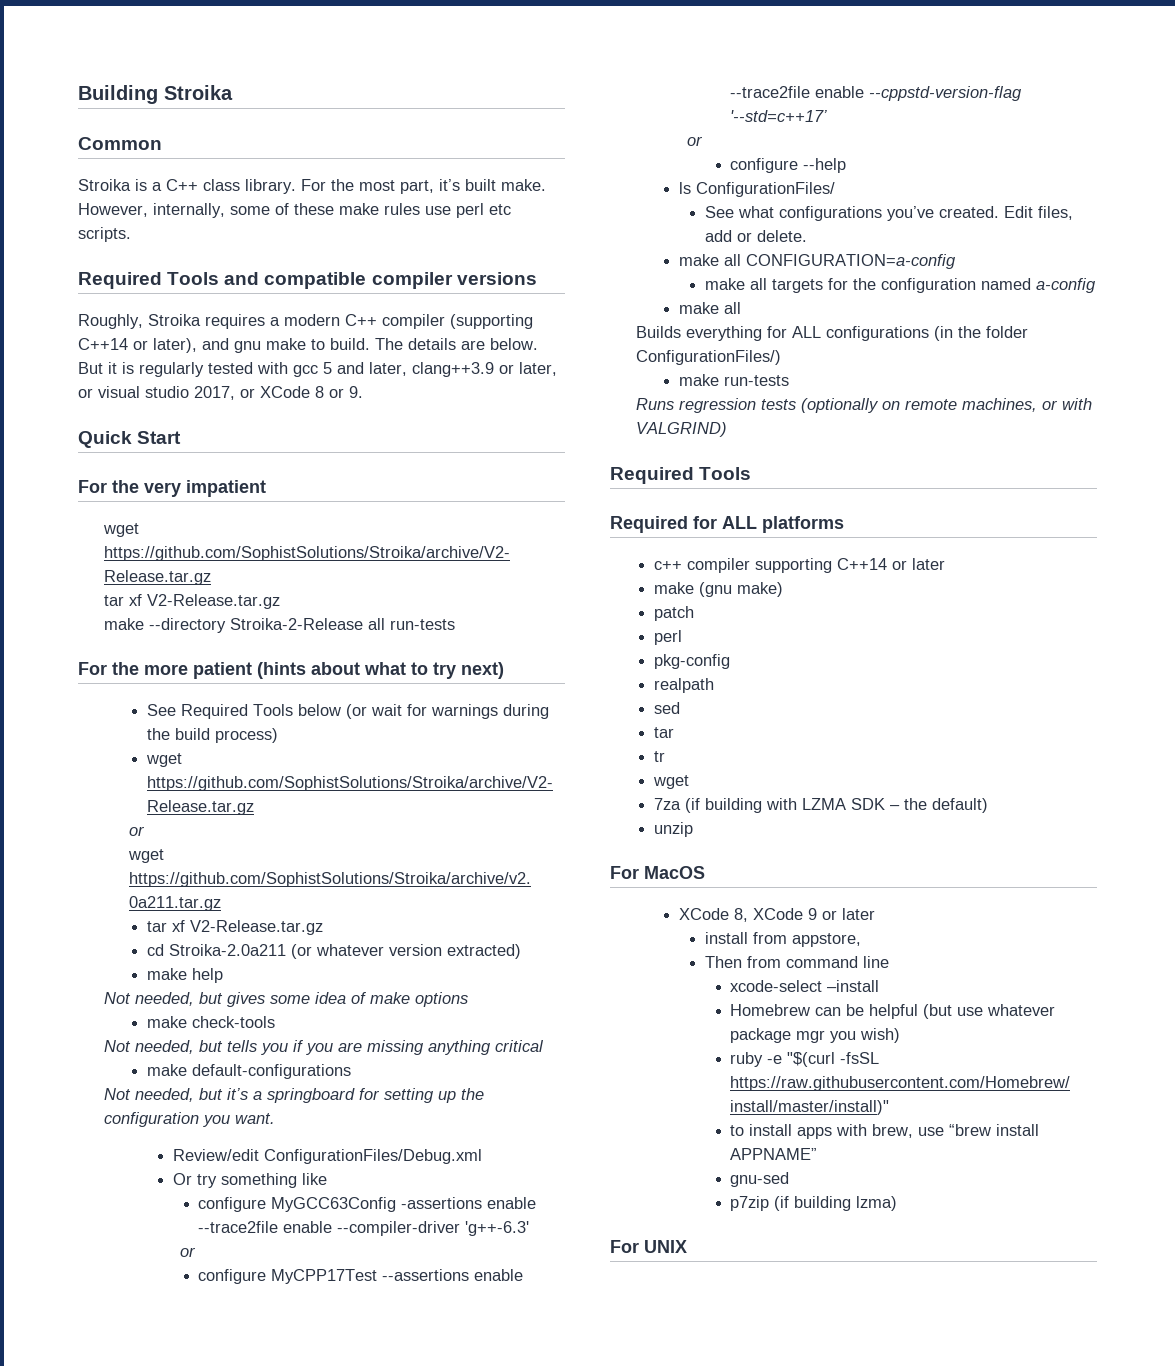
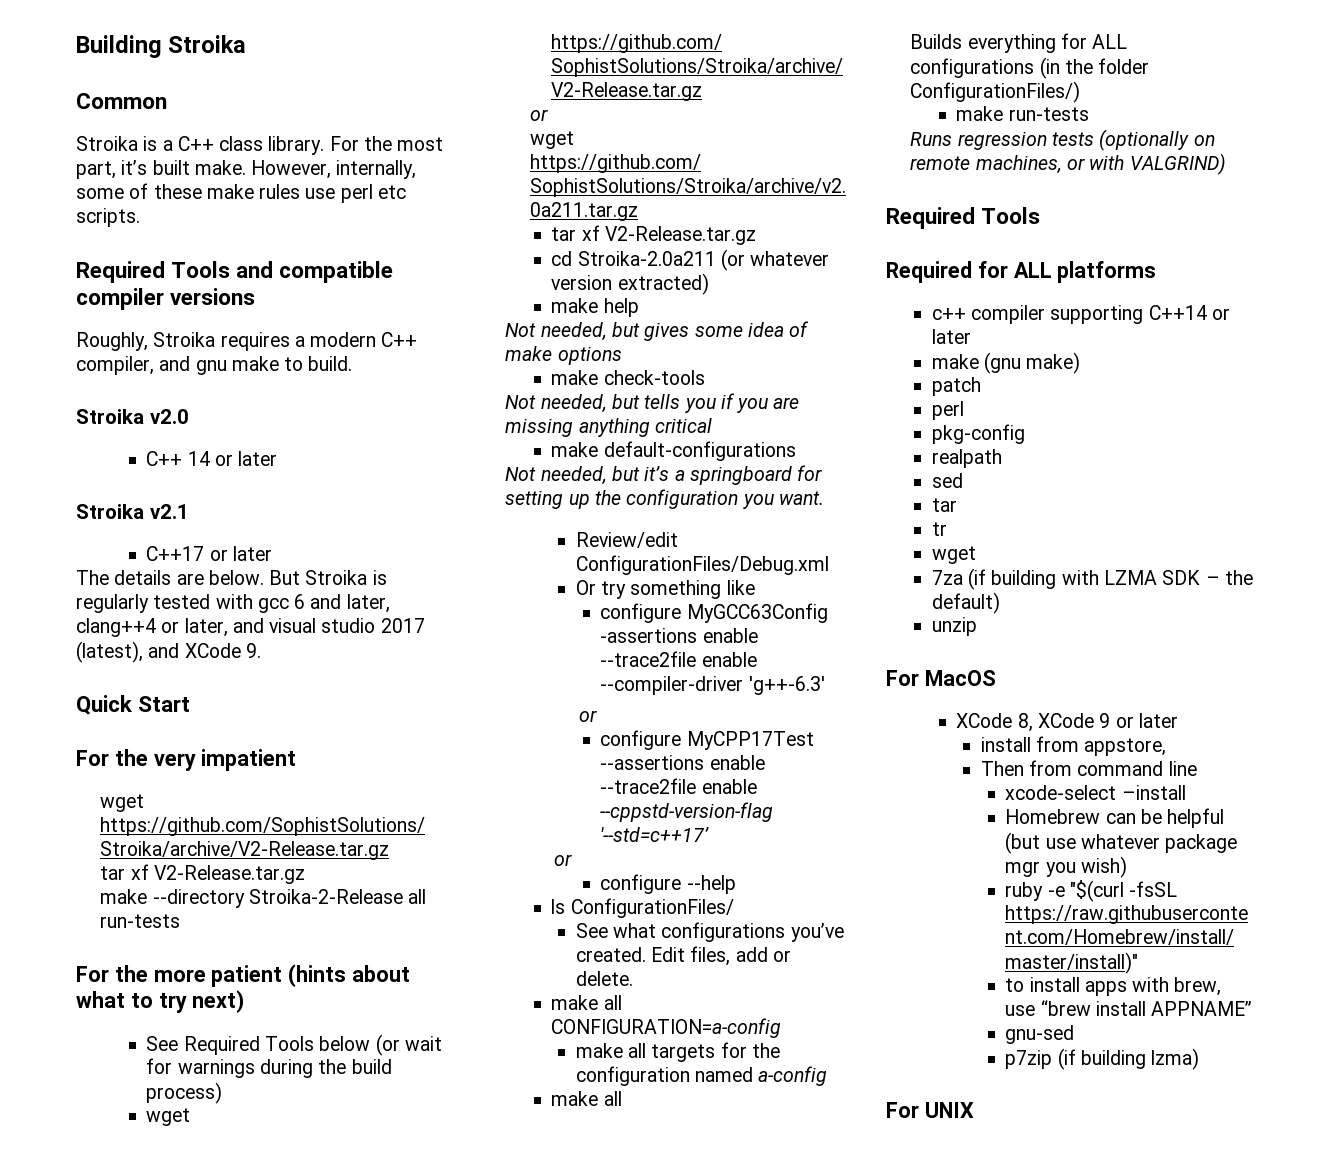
- Roughly, Stroika requires a modern C++ compiler (supporting C++14 or later), and gnu make to build. The details are below.
+ Roughly, Stroika requires a modern C++ compiler, and gnu make to build.
+ Stroika v2.0
+ C++ 14 or later
+ Stroika v2.1
+ C++17 or later
+ The details are below.
- But it is regularly tested with gcc 5 and later, clang++3.9 or later, or visual studio 2017, or XCode 8 or 9.
+ But Stroika is regularly tested with gcc 6 and later, clang++4 or later, and visual studio 2017 (latest), and XCode 9.

